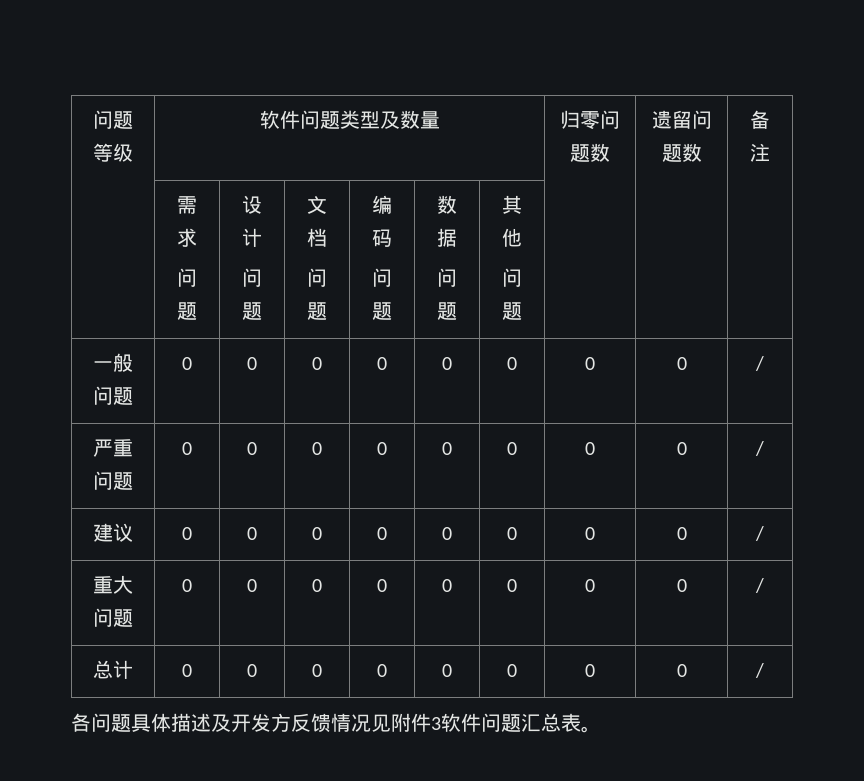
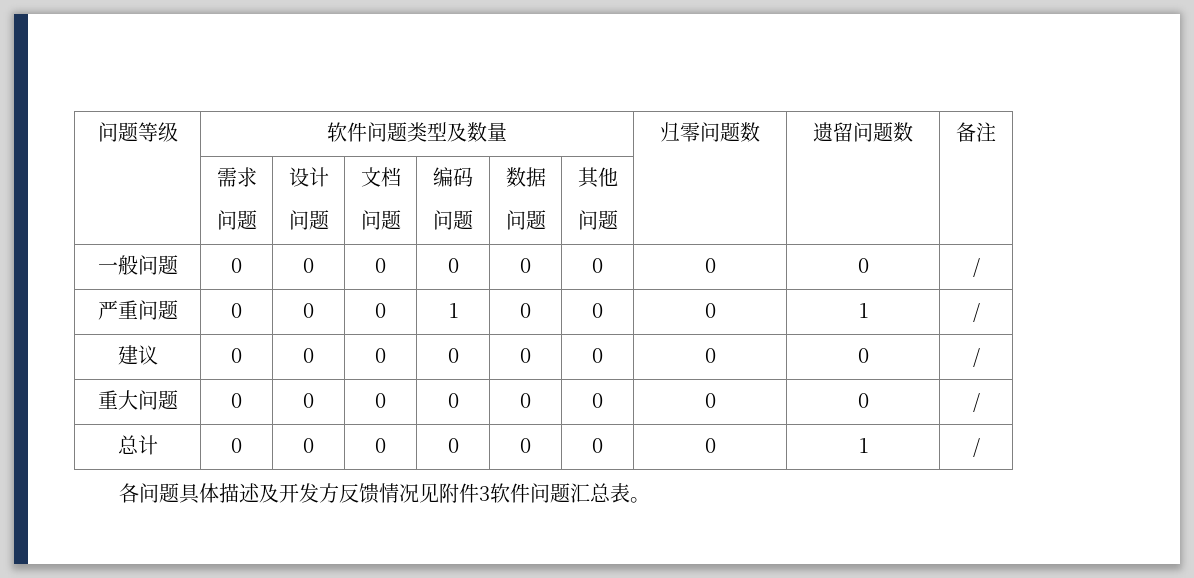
- 严重问题 | 0 | 0 | 0 | 0 | 0 | 0 | 0 | 0 | /
+ 严重问题 | 0 | 0 | 0 | 1 | 0 | 0 | 0 | 1 | /
- 总计 | 0 | 0 | 0 | 0 | 0 | 0 | 0 | 0 | /
+ 总计 | 0 | 0 | 0 | 0 | 0 | 0 | 0 | 1 | /

